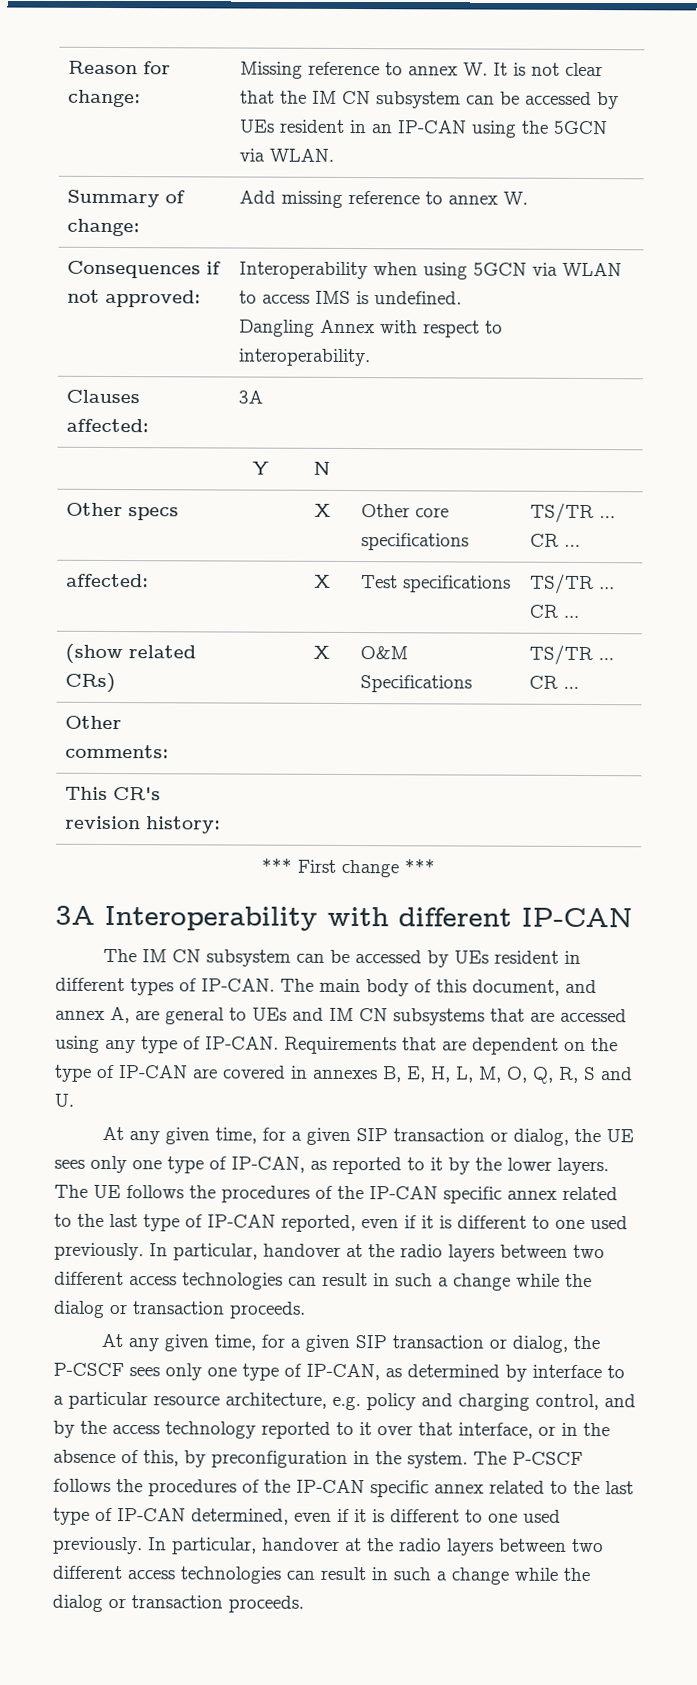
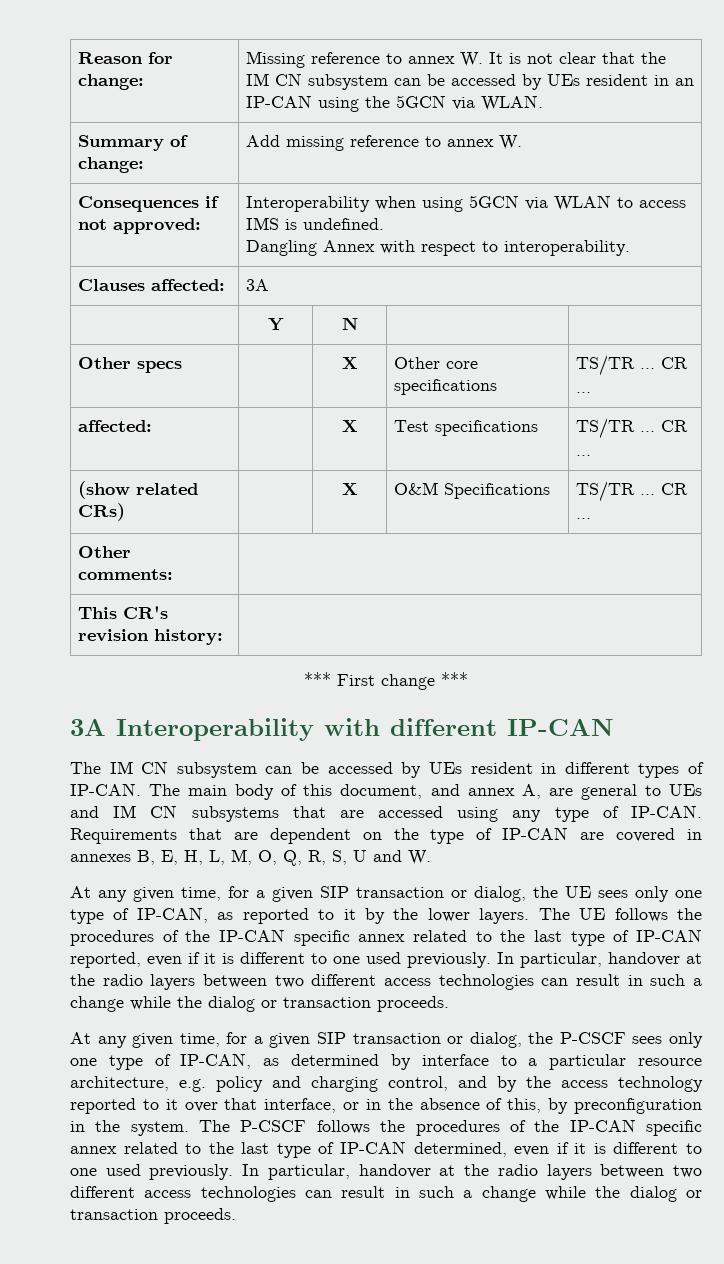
- Requirements that are dependent on the type of IP-CAN are covered in annexes B, E, H, L, M, O, Q, R, S and U.
+ Requirements that are dependent on the type of IP-CAN are covered in annexes B, E, H, L, M, O, Q, R, S, U and W.

